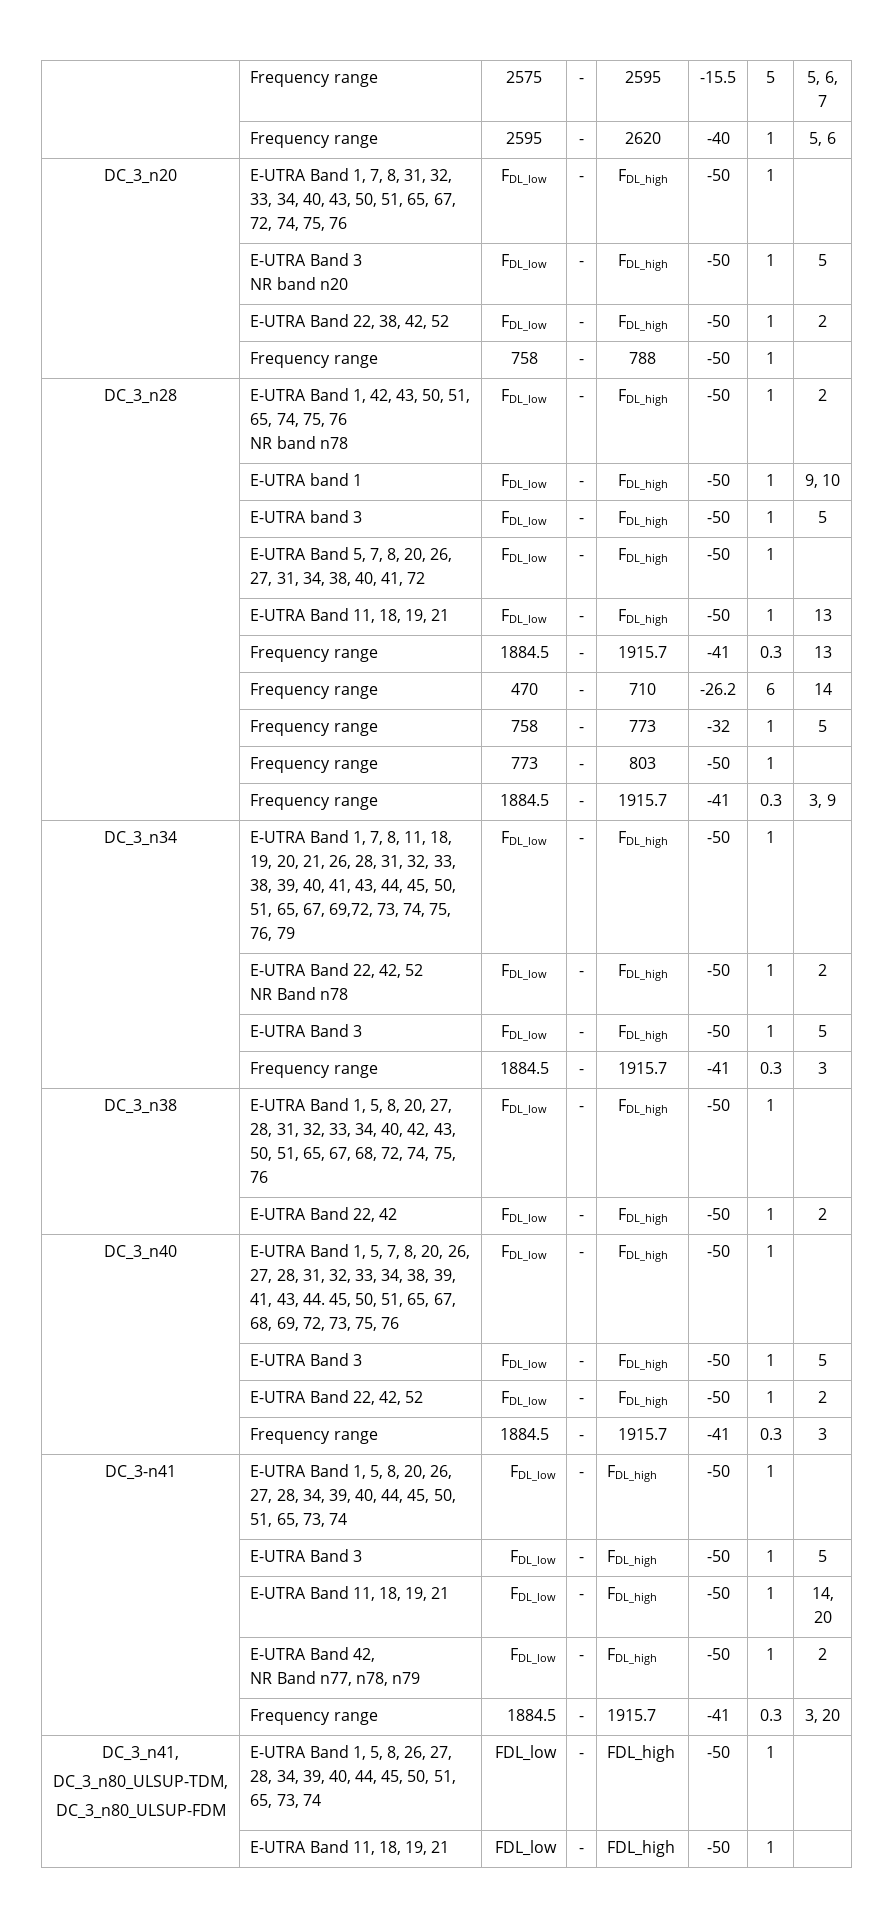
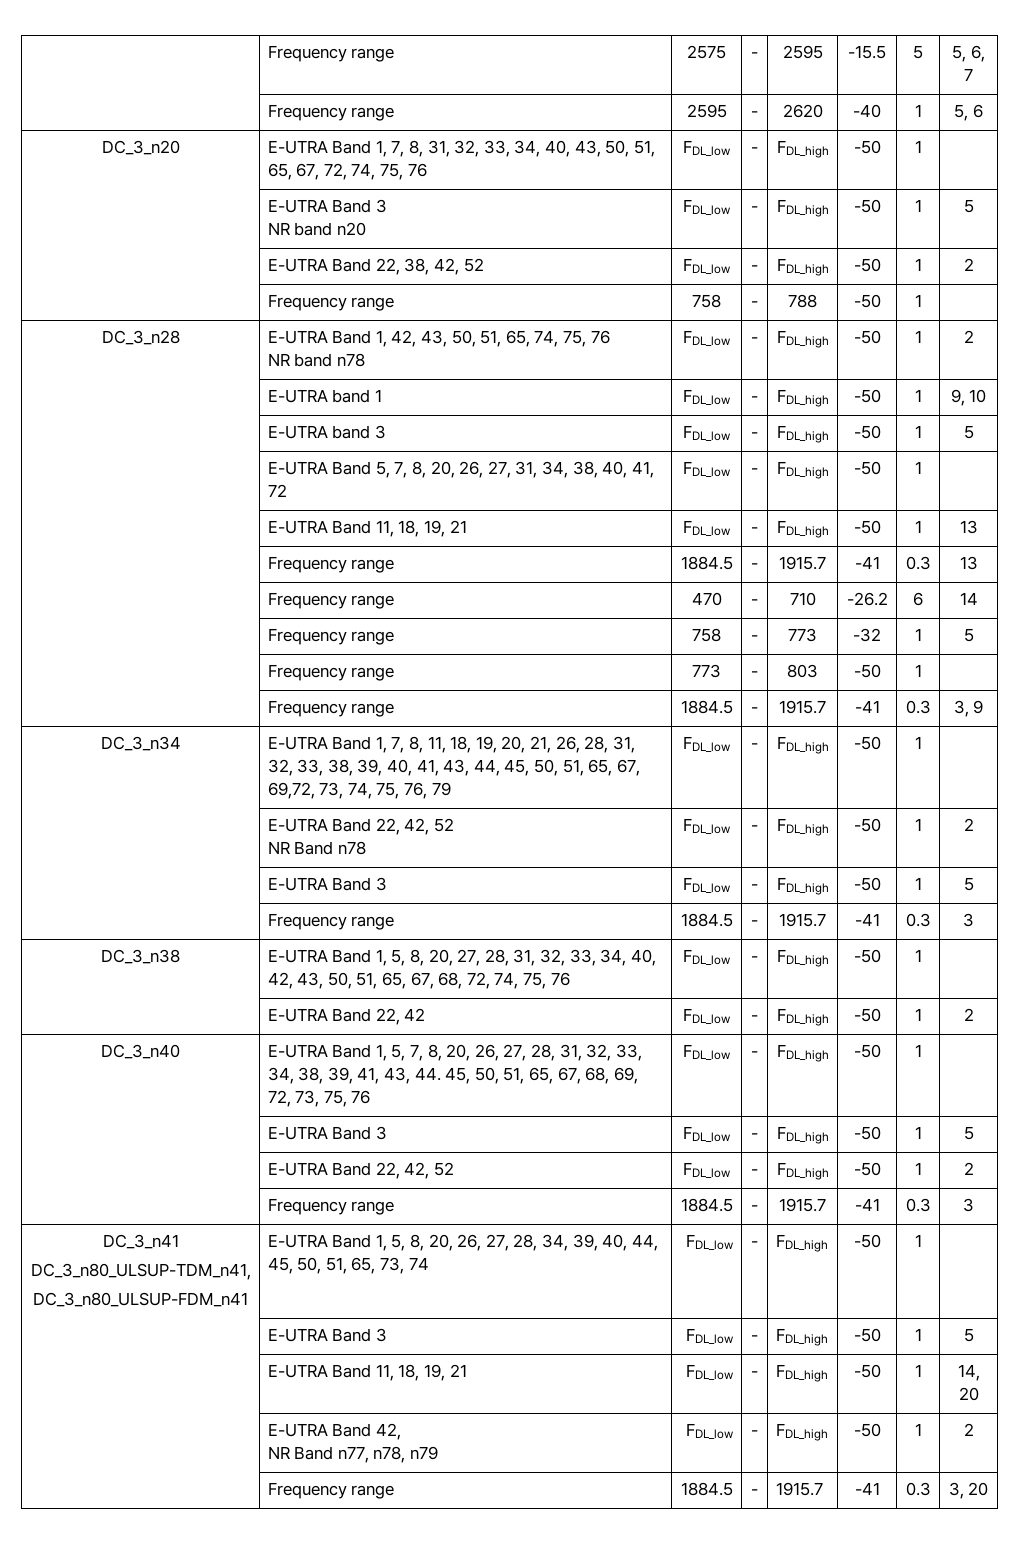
- DC_3-n41 | E-UTRA Band 1, 5, 8, 20, 26, 27, 28, 34, 39, 40, 44, 45, 50, 51, 65, 73, 74 | FDL_low | - | FDL_high | -50 | 1 |
+ DC_3_n41
+ DC_3_n80_ULSUP-TDM_n41,
+ DC_3_n80_ULSUP-FDM_n41 | E-UTRA Band 1, 5, 8, 20, 26, 27, 28, 34, 39, 40, 44, 45, 50, 51, 65, 73, 74 | FDL_low | - | FDL_high | -50 | 1 |
- DC_3_n41,
- DC_3_n80_ULSUP-TDM,
- DC_3_n80_ULSUP-FDM | E-UTRA Band 1, 5, 8, 26, 27, 28, 34, 39, 40, 44, 45, 50, 51, 65, 73, 74 | FDL_low | - | FDL_high | -50 | 1 |
- | E-UTRA Band 11, 18, 19, 21 | FDL_low | - | FDL_high | -50 | 1 |

